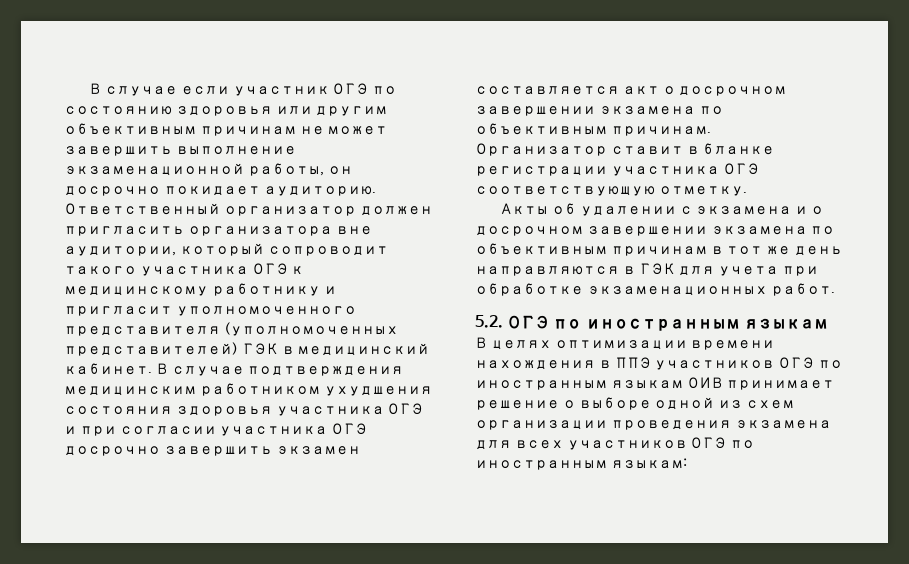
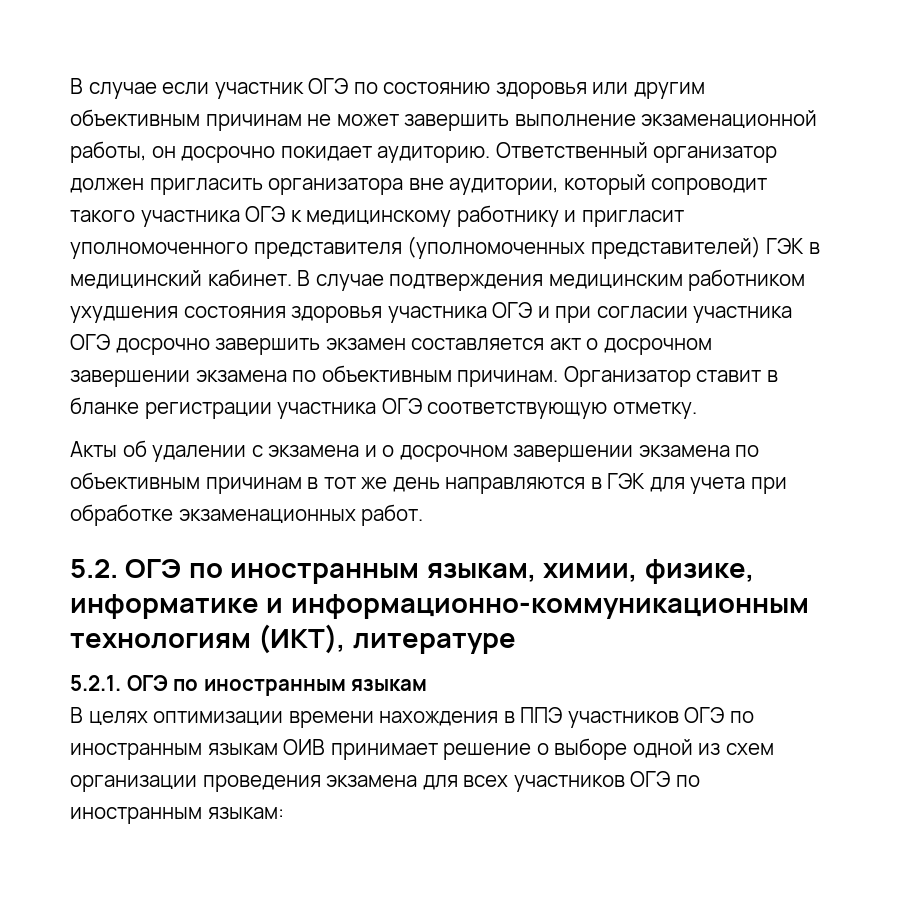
- 5.2. ОГЭ по иностранным языкам
+ 5.2. ОГЭ по иностранным языкам, химии, физике, информатике и информационно-коммуникационным технологиям (ИКТ), литературе
+ 5.2.1. ОГЭ по иностранным языкам

